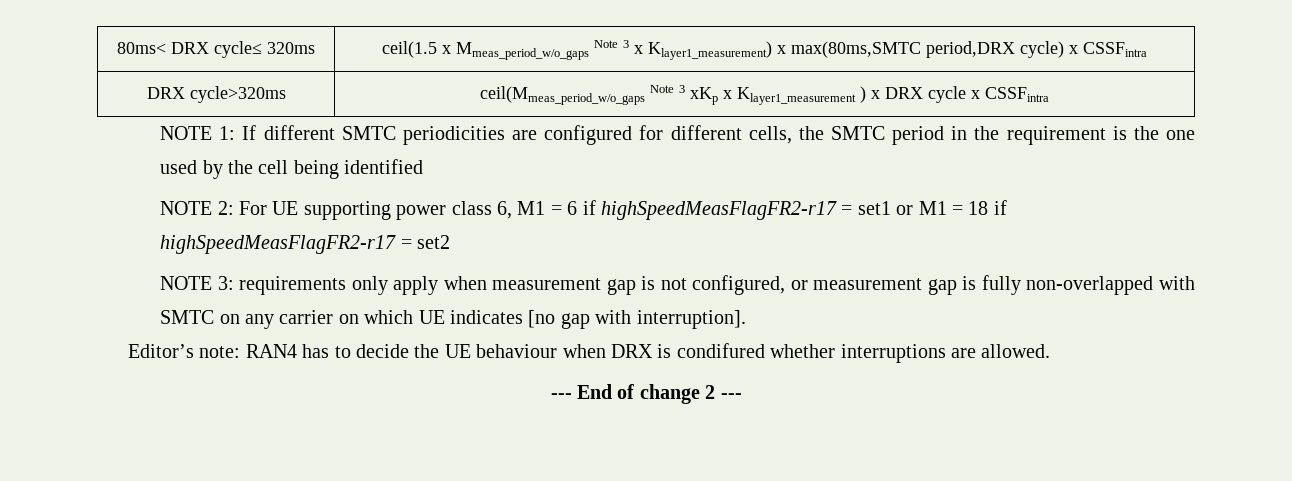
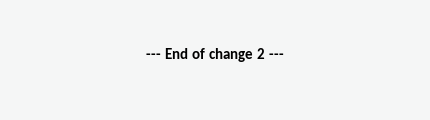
- 80ms< DRX cycle≤ 320ms | ceil(1.5 x Mmeas_period_w/o_gaps Note 3 x Klayer1_measurement) x max(80ms,SMTC period,DRX cycle) x CSSFintra
- DRX cycle>320ms | ceil(Mmeas_period_w/o_gaps Note 3 xKp x Klayer1_measurement ) x DRX cycle x CSSFintra
- NOTE 1: If different SMTC periodicities are configured for different cells, the SMTC period in the requirement is the one used by the cell being identified
- NOTE 2: For UE supporting power class 6, M1 = 6 if highSpeedMeasFlagFR2-r17 = set1 or M1 = 18 if highSpeedMeasFlagFR2-r17 = set2
- NOTE 3: requirements only apply when measurement gap is not configured, or measurement gap is fully non-overlapped with SMTC on any carrier on which UE indicates [no gap with interruption].
- Editor’s note: RAN4 has to decide the UE behaviour when DRX is condifured whether interruptions are allowed.

